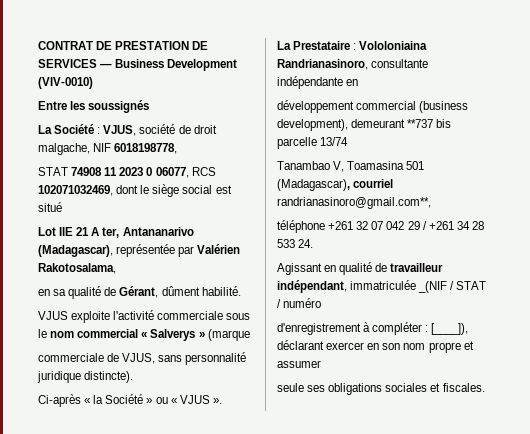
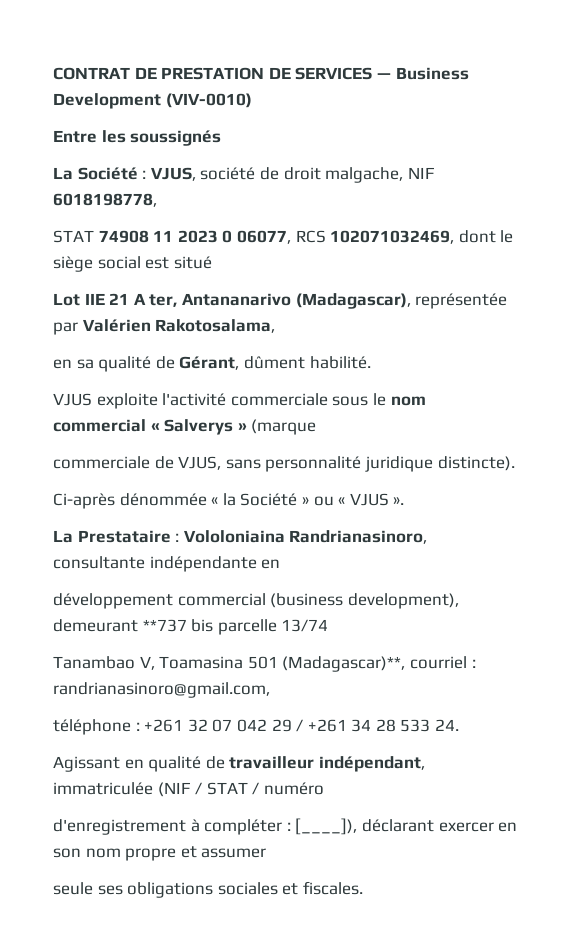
- Ci-après « la Société » ou « VJUS ».
+ Ci-après dénommée « la Société » ou « VJUS ».
- Tanambao V, Toamasina 501 (Madagascar), courriel randrianasinoro@gmail.com**,
+ Tanambao V, Toamasina 501 (Madagascar)**, courriel : randrianasinoro@gmail.com,
- téléphone +261 32 07 042 29 / +261 34 28 533 24.
+ téléphone : +261 32 07 042 29 / +261 34 28 533 24.
- Agissant en qualité de travailleur indépendant, immatriculée _(NIF / STAT / numéro
+ Agissant en qualité de travailleur indépendant, immatriculée (NIF / STAT / numéro

